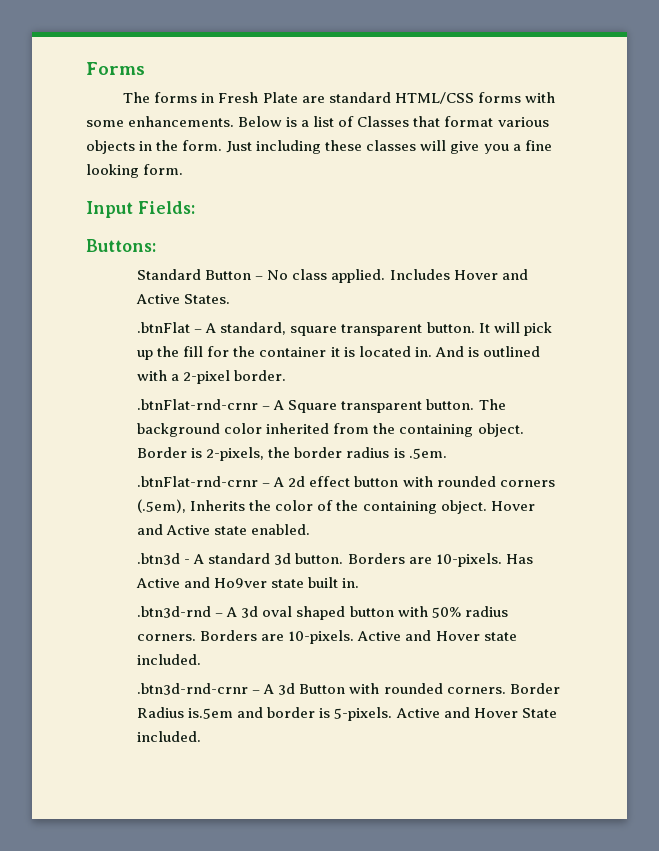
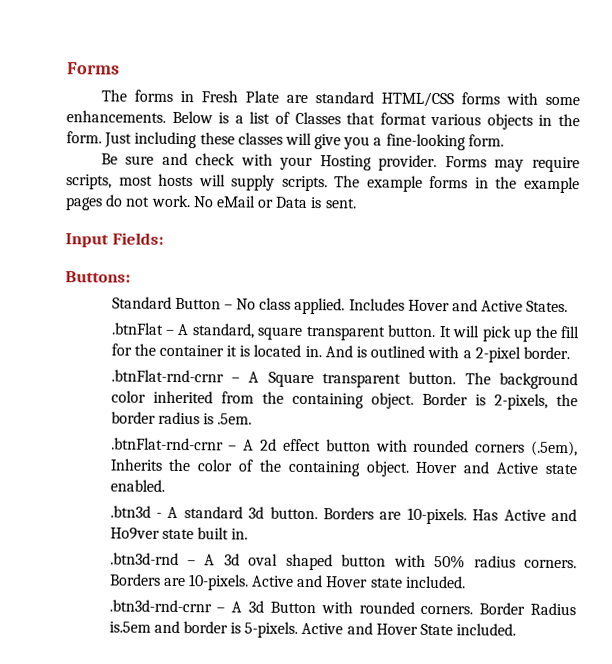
- Just including these classes will give you a fine looking form.
+ Just including these classes will give you a fine-looking form.
+ Be sure and check with your Hosting provider. Forms may require scripts, most hosts will supply scripts. The example forms in the example pages do not work. No eMail or Data is sent.

